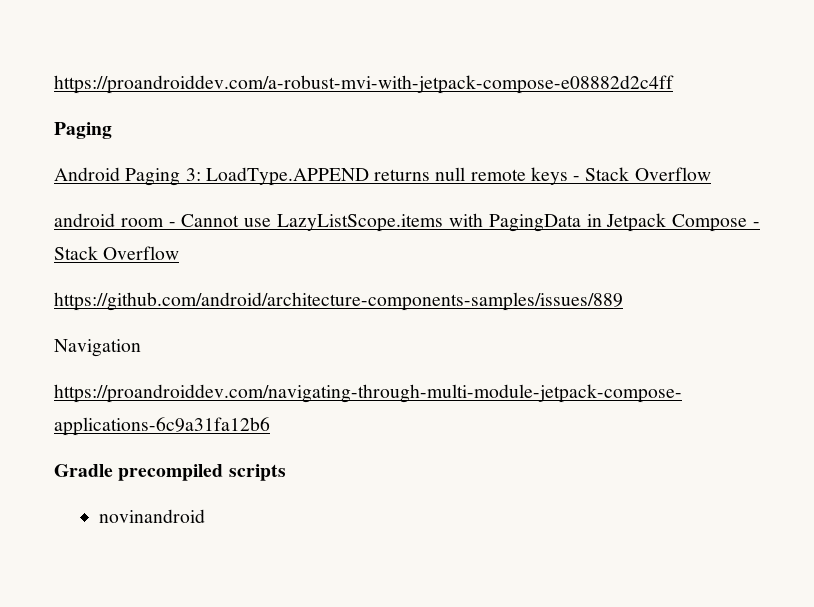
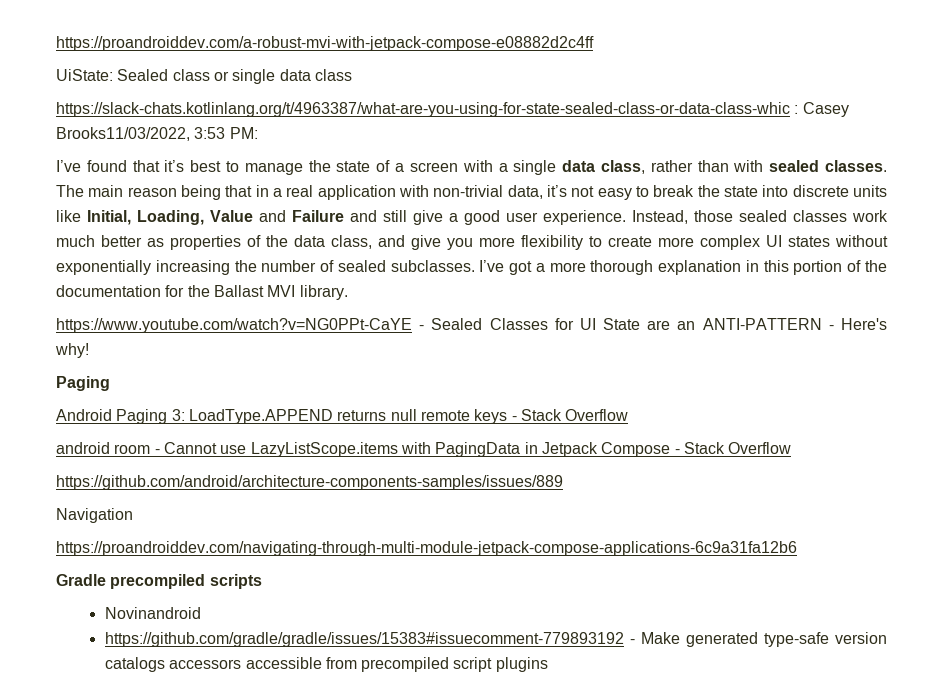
+ UiState: Sealed class or single data class
+ https://slack-chats.kotlinlang.org/t/4963387/what-are-you-using-for-state-sealed-class-or-data-class-whic : Casey Brooks11/03/2022, 3:53 PM:
+ I’ve found that it’s best to manage the state of a screen with a single data class, rather than with sealed classes. The main reason being that in a real application with non-trivial data, it’s not easy to break the state into discrete units like Initial, Loading, Value and Failure and still give a good user experience. Instead, those sealed classes work much better as properties of the data class, and give you more flexibility to create more complex UI states without exponentially increasing the number of sealed subclasses. I’ve got a more thorough explanation in this portion of the documentation for the Ballast MVI library.
+ https://www.youtube.com/watch?v=NG0PPt-CaYE - Sealed Classes for UI State are an ANTI-PATTERN - Here's why!
- novinandroid
+ Novinandroid
+ https://github.com/gradle/gradle/issues/15383#issuecomment-779893192 - Make generated type-safe version catalogs accessors accessible from precompiled script plugins

